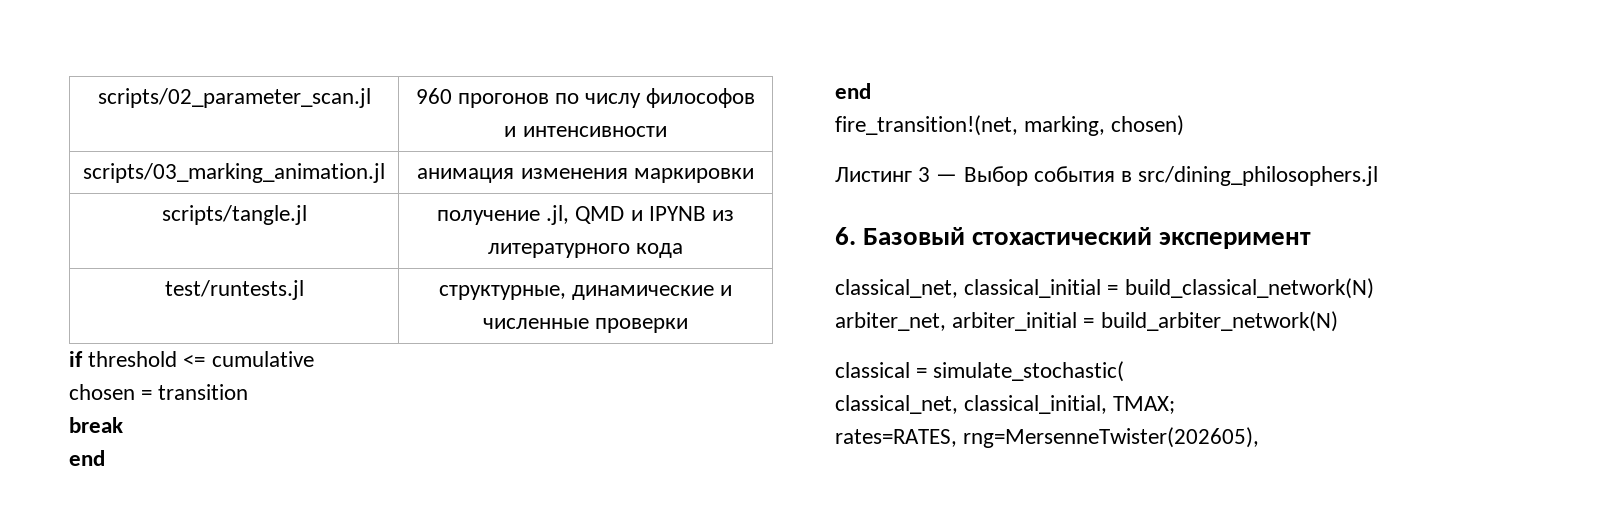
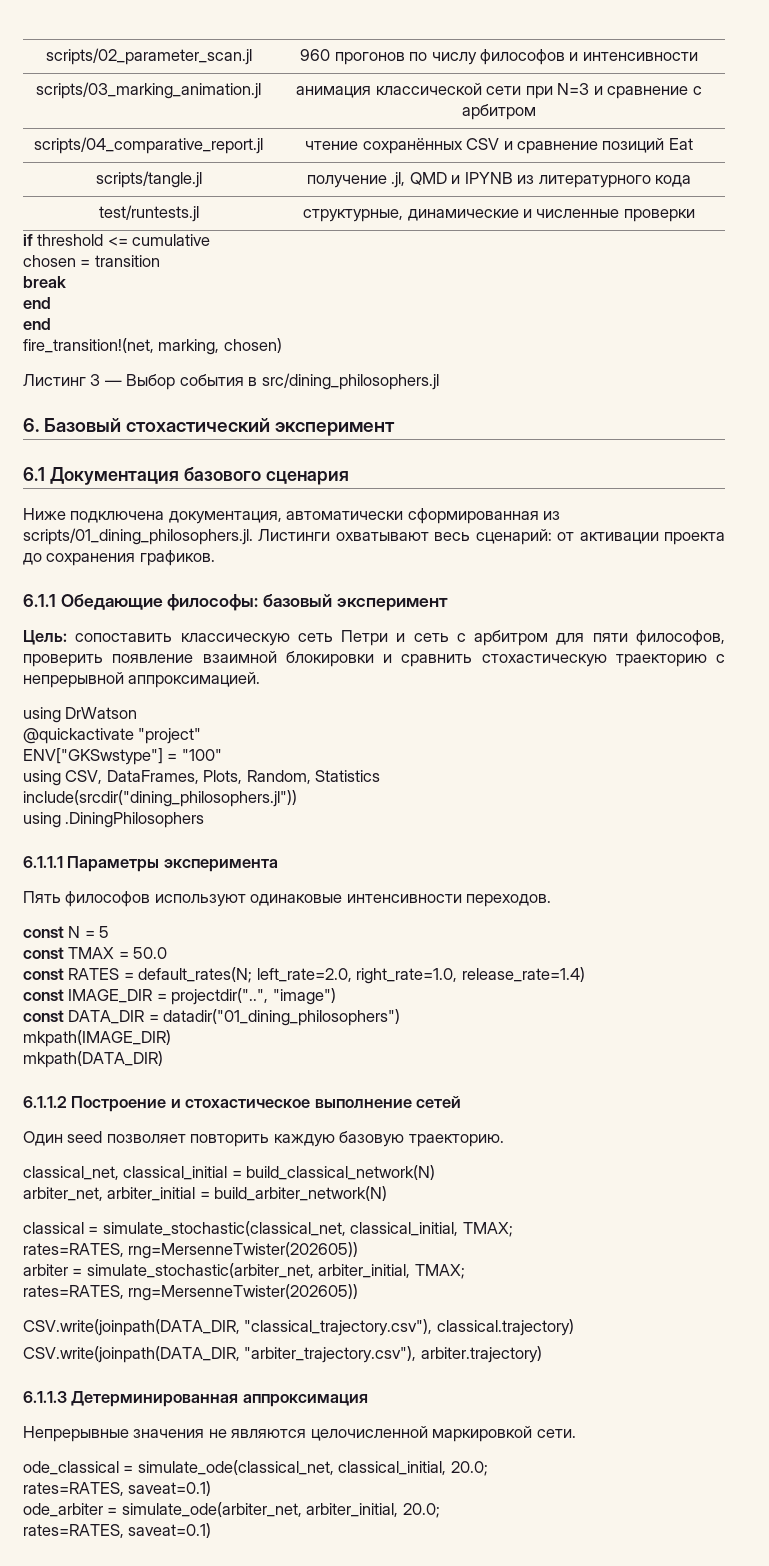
- scripts/03_marking_animation.jl | анимация изменения маркировки
+ scripts/03_marking_animation.jl | анимация классической сети при N=3 и сравнение с арбитром
+ scripts/04_comparative_report.jl | чтение сохранённых CSV и сравнение позиций Eat
+ 6.1 Документация базового сценария
+ Ниже подключена документация, автоматически сформированная из scripts/01_dining_philosophers.jl. Листинги охватывают весь сценарий: от активации проекта до сохранения графиков.
+ 6.1.1 Обедающие философы: базовый эксперимент
+ Цель: сопоставить классическую сеть Петри и сеть с арбитром для пяти философов, проверить появление взаимной блокировки и сравнить стохастическую траекторию с непрерывной аппроксимацией.
+ using DrWatson
+ @quickactivate "project"
+ ENV["GKSwstype"] = "100"
+ using CSV, DataFrames, Plots, Random, Statistics
+ include(srcdir("dining_philosophers.jl"))
+ using .DiningPhilosophers
+ 6.1.1.1 Параметры эксперимента
+ Пять философов используют одинаковые интенсивности переходов.
+ const N = 5
+ const TMAX = 50.0
+ const RATES = default_rates(N; left_rate=2.0, right_rate=1.0, release_rate=1.4)
+ const IMAGE_DIR = projectdir("..", "image")
+ const DATA_DIR = datadir("01_dining_philosophers")
+ mkpath(IMAGE_DIR)
+ mkpath(DATA_DIR)
+ 6.1.1.2 Построение и стохастическое выполнение сетей
+ Один seed позволяет повторить каждую базовую траекторию.
- classical = simulate_stochastic(
- classical_net, classical_initial, TMAX;
- rates=RATES, rng=MersenneTwister(202605),
+ classical = simulate_stochastic(classical_net, classical_initial, TMAX;
+ rates=RATES, rng=MersenneTwister(202605))
+ arbiter = simulate_stochastic(arbiter_net, arbiter_initial, TMAX;
+ rates=RATES, rng=MersenneTwister(202605))
+ CSV.write(joinpath(DATA_DIR, "classical_trajectory.csv"), classical.trajectory)
+ CSV.write(joinpath(DATA_DIR, "arbiter_trajectory.csv"), arbiter.trajectory)
+ 6.1.1.3 Детерминированная аппроксимация
+ Непрерывные значения не являются целочисленной маркировкой сети.
+ ode_classical = simulate_ode(classical_net, classical_initial, 20.0;
+ rates=RATES, saveat=0.1)
+ ode_arbiter = simulate_ode(arbiter_net, arbiter_initial, 20.0;
+ rates=RATES, saveat=0.1)

